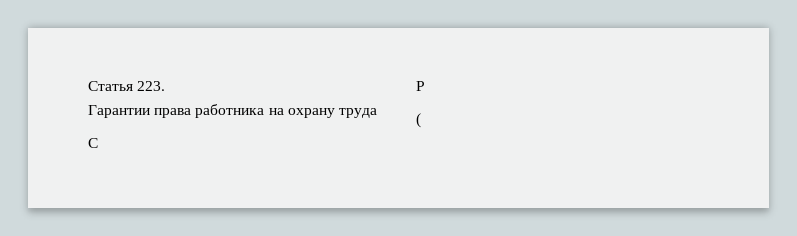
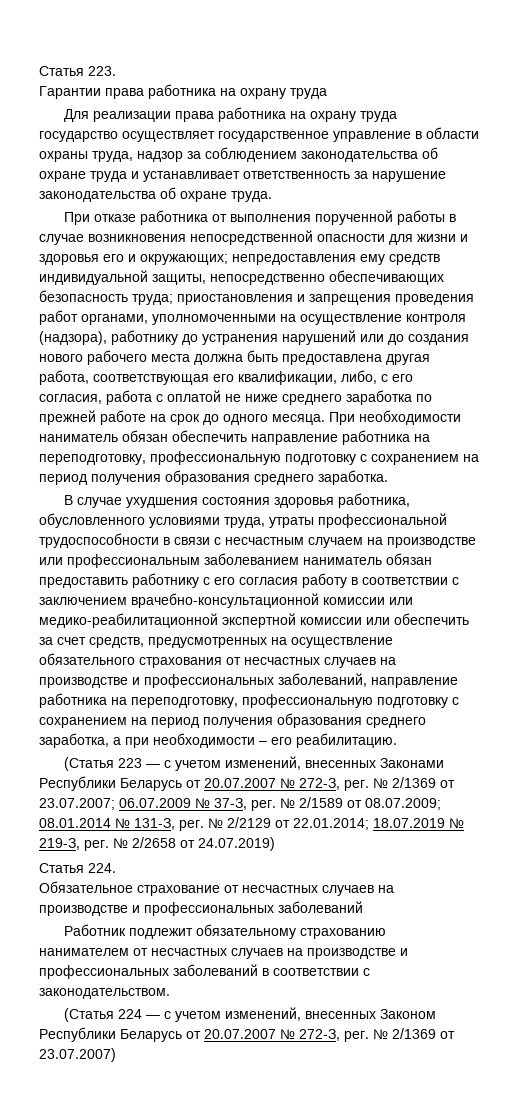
- С
- Р
- (
+ Для реализации права работника на охрану труда государство осуществляет государственное управление в области охраны труда, надзор за соблюдением законодательства об охране труда и устанавливает ответственность за нарушение законодательства об охране труда.
+ При отказе работника от выполнения порученной работы в случае возникновения непосредственной опасности для жизни и здоровья его и окружающих; непредоставления ему средств индивидуальной защиты, непосредственно обеспечивающих безопасность труда; приостановления и запрещения проведения работ органами, уполномоченными на осуществление контроля (надзора), работнику до устранения нарушений или до создания нового рабочего места должна быть предоставлена другая работа, соответствующая его квалификации, либо, с его согласия, работа с оплатой не ниже среднего заработка по прежней работе на срок до одного месяца. При необходимости наниматель обязан обеспечить направление работника на переподготовку, профессиональную подготовку с сохранением на период получения образования среднего заработка.
+ В случае ухудшения состояния здоровья работника, обусловленного условиями труда, утраты профессиональной трудоспособности в связи с несчастным случаем на производстве или профессиональным заболеванием наниматель обязан предоставить работнику с его согласия работу в соответствии с заключением врачебно-консультационной комиссии или медико-реабилитационной экспертной комиссии или обеспечить за счет средств, предусмотренных на осуществление обязательного страхования от несчастных случаев на производстве и профессиональных заболеваний, направление работника на переподготовку, профессиональную подготовку с сохранением на период получения образования среднего заработка, а при необходимости – его реабилитацию.
+ (Статья 223 — с учетом изменений, внесенных Законами Республики Беларусь от 20.07.2007 № 272-З, рег. № 2/1369 от 23.07.2007; 06.07.2009 № 37-З, рег. № 2/1589 от 08.07.2009; 08.01.2014 № 131-З, рег. № 2/2129 от 22.01.2014; 18.07.2019 № 219-З, рег. № 2/2658 от 24.07.2019)
+ Статья 224.
+ Обязательное страхование от несчастных случаев на производстве и профессиональных заболеваний
+ Работник подлежит обязательному страхованию нанимателем от несчастных случаев на производстве и профессиональных заболеваний в соответствии с законодательством.
+ (Статья 224 — с учетом изменений, внесенных Законом Республики Беларусь от 20.07.2007 № 272-З, рег. № 2/1369 от 23.07.2007)

